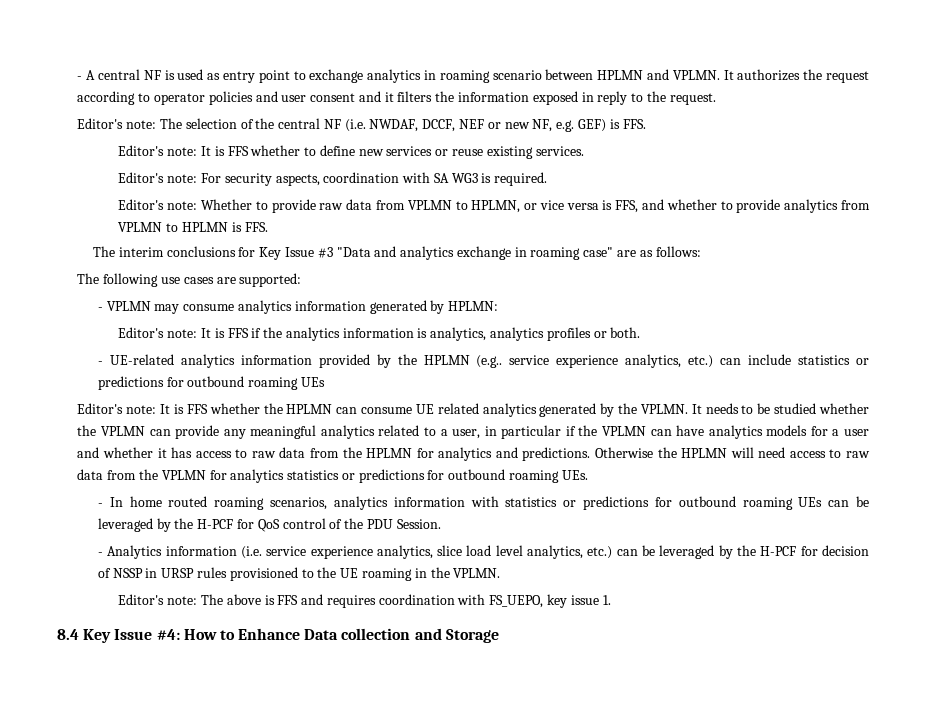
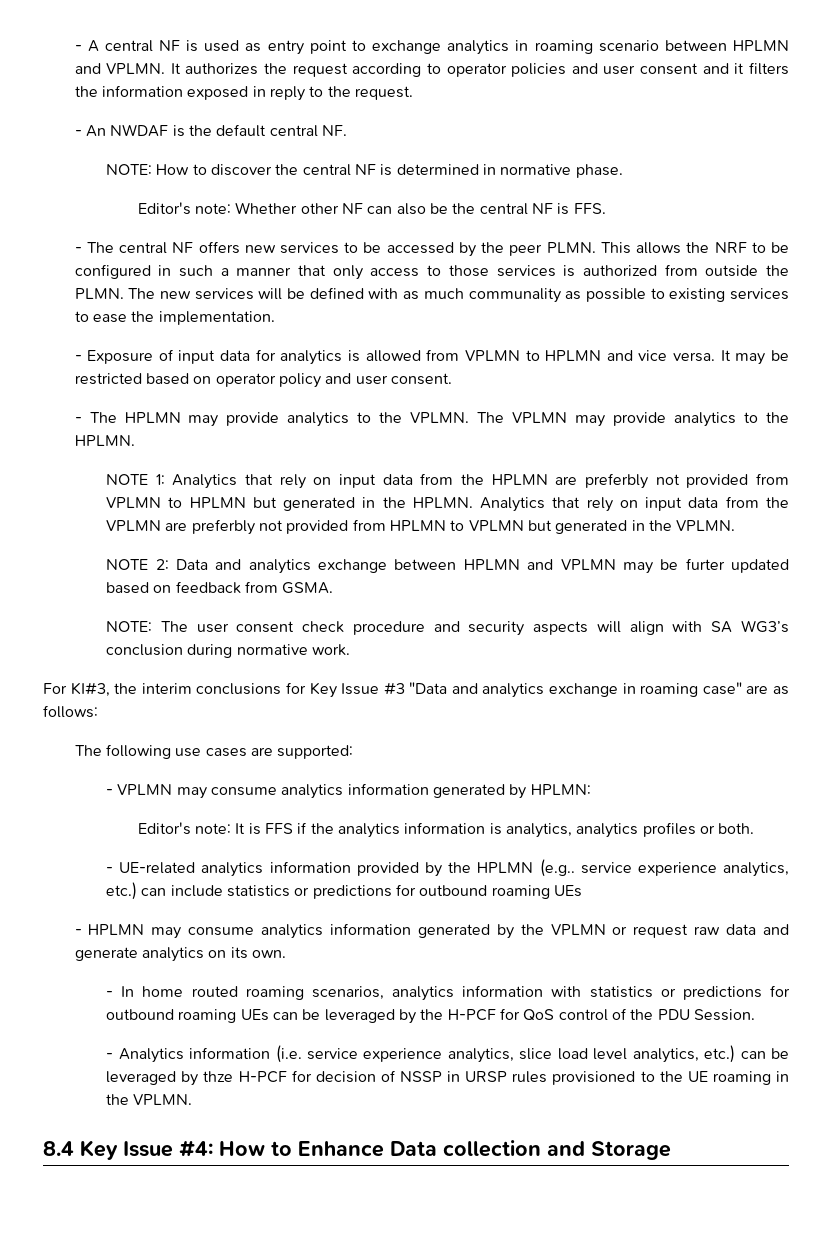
- Editor's note: The selection of the central NF (i.e. NWDAF, DCCF, NEF or new NF, e.g. GEF) is FFS.
- Editor's note: It is FFS whether to define new services or reuse existing services.
- Editor's note: For security aspects, coordination with SA WG3 is required.
- Editor's note: Whether to provide raw data from VPLMN to HPLMN, or vice versa is FFS, and whether to provide analytics from VPLMN to HPLMN is FFS.
- The interim conclusions for Key Issue #3 "Data and analytics exchange in roaming case" are as follows:
+ - An NWDAF is the default central NF.
+ NOTE: How to discover the central NF is determined in normative phase.
+ Editor's note: Whether other NF can also be the central NF is FFS.
+ - The central NF offers new services to be accessed by the peer PLMN. This allows the NRF to be configured in such a manner that only access to those services is authorized from outside the PLMN. The new services will be defined with as much communality as possible to existing services to ease the implementation.
+ - Exposure of input data for analytics is allowed from VPLMN to HPLMN and vice versa. It may be restricted based on operator policy and user consent.
+ - The HPLMN may provide analytics to the VPLMN. The VPLMN may provide analytics to the HPLMN.
+ NOTE 1: Analytics that rely on input data from the HPLMN are preferbly not provided from VPLMN to HPLMN but generated in the HPLMN. Analytics that rely on input data from the VPLMN are preferbly not provided from HPLMN to VPLMN but generated in the VPLMN.
+ NOTE 2: Data and analytics exchange between HPLMN and VPLMN may be furter updated based on feedback from GSMA.
+ NOTE: The user consent check procedure and security aspects will align with SA WG3’s conclusion during normative work.
+ For KI#3, the interim conclusions for Key Issue #3 "Data and analytics exchange in roaming case" are as follows:
- Editor's note: It is FFS whether the HPLMN can consume UE related analytics generated by the VPLMN. It needs to be studied whether the VPLMN can provide any meaningful analytics related to a user, in particular if the VPLMN can have analytics models for a user and whether it has access to raw data from the HPLMN for analytics and predictions. Otherwise the HPLMN will need access to raw data from the VPLMN for analytics statistics or predictions for outbound roaming UEs.
+ - HPLMN may consume analytics information generated by the VPLMN or request raw data and generate analytics on its own.
- - Analytics information (i.e. service experience analytics, slice load level analytics, etc.) can be leveraged by the H-PCF for decision of NSSP in URSP rules provisioned to the UE roaming in the VPLMN.
+ - Analytics information (i.e. service experience analytics, slice load level analytics, etc.) can be leveraged by thze H-PCF for decision of NSSP in URSP rules provisioned to the UE roaming in the VPLMN.
- Editor's note: The above is FFS and requires coordination with FS_UEPO, key issue 1.

